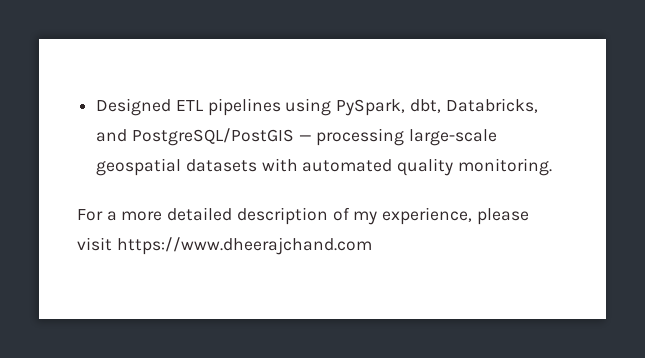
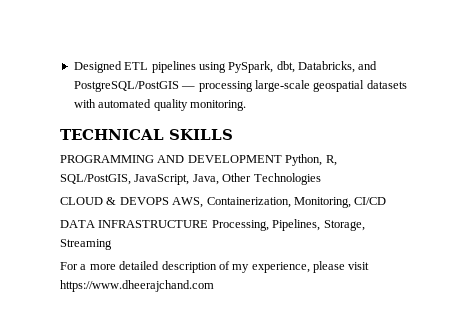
+ TECHNICAL SKILLS
+ PROGRAMMING AND DEVELOPMENT Python, R, SQL/PostGIS, JavaScript, Java, Other Technologies
+ CLOUD & DEVOPS AWS, Containerization, Monitoring, CI/CD
+ DATA INFRASTRUCTURE Processing, Pipelines, Storage, Streaming

